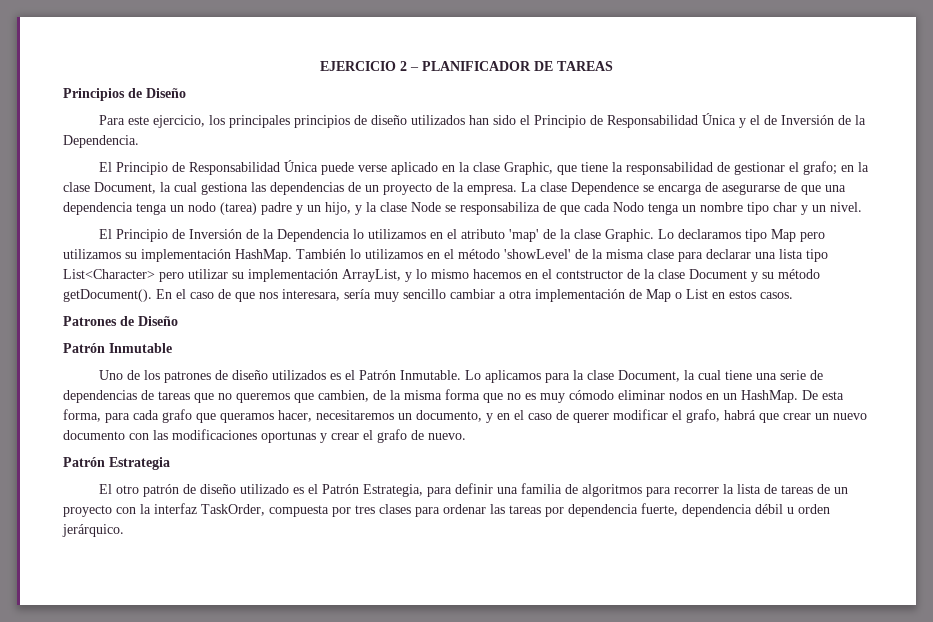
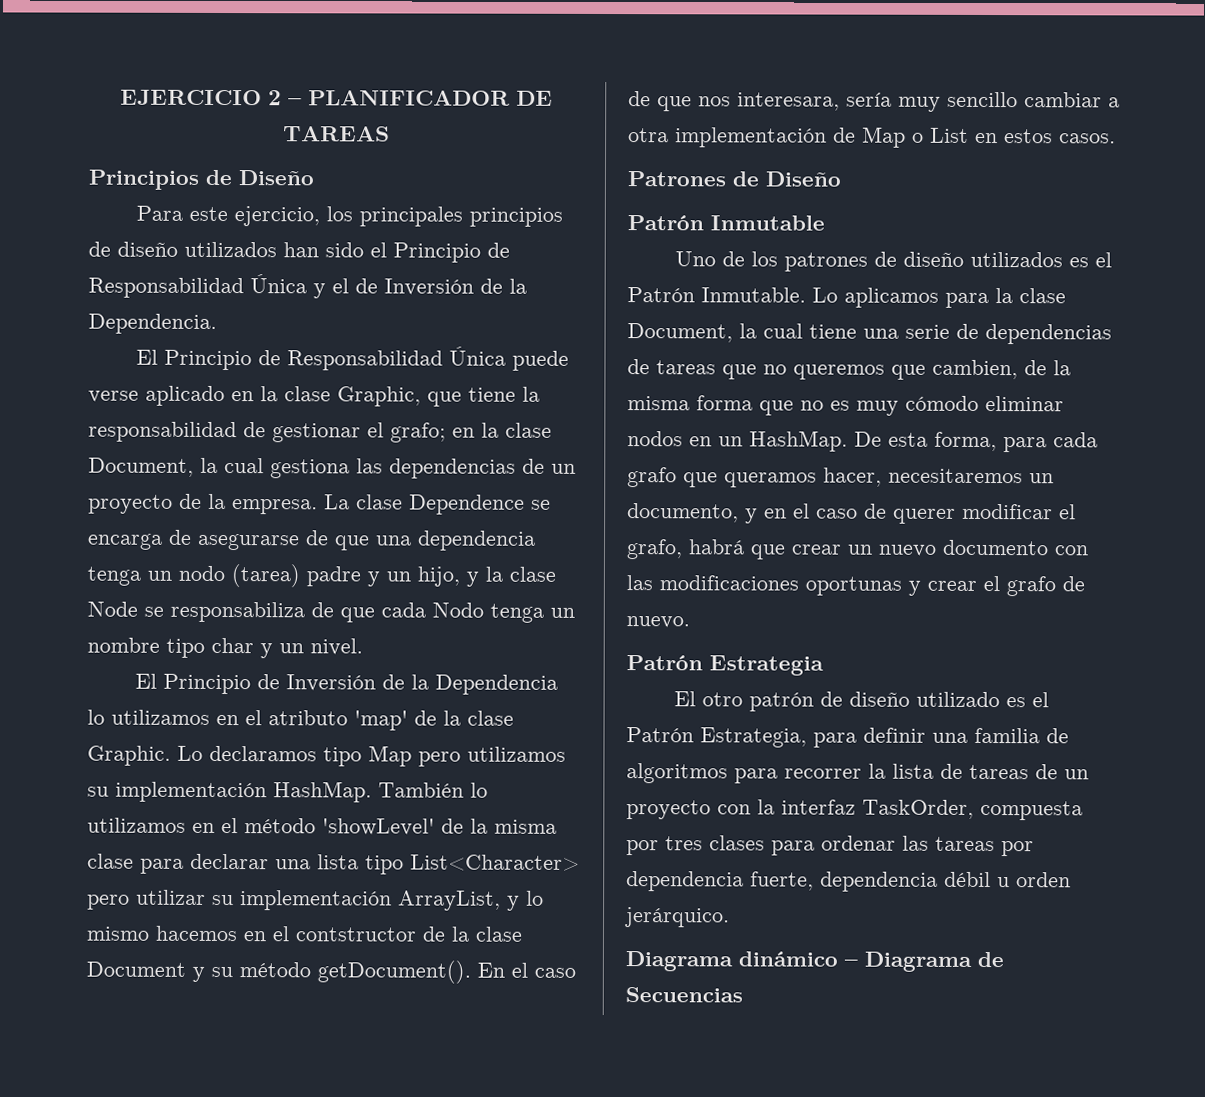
+ Diagrama dinámico – Diagrama de Secuencias

